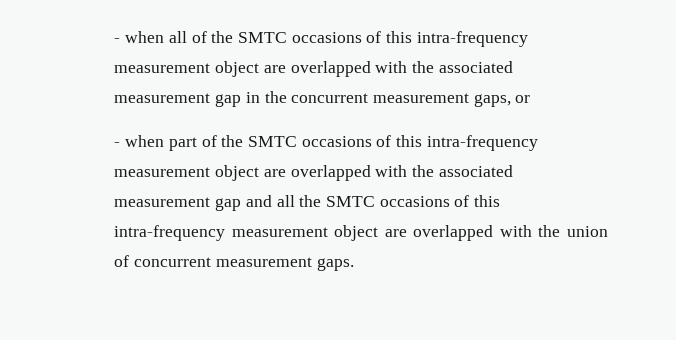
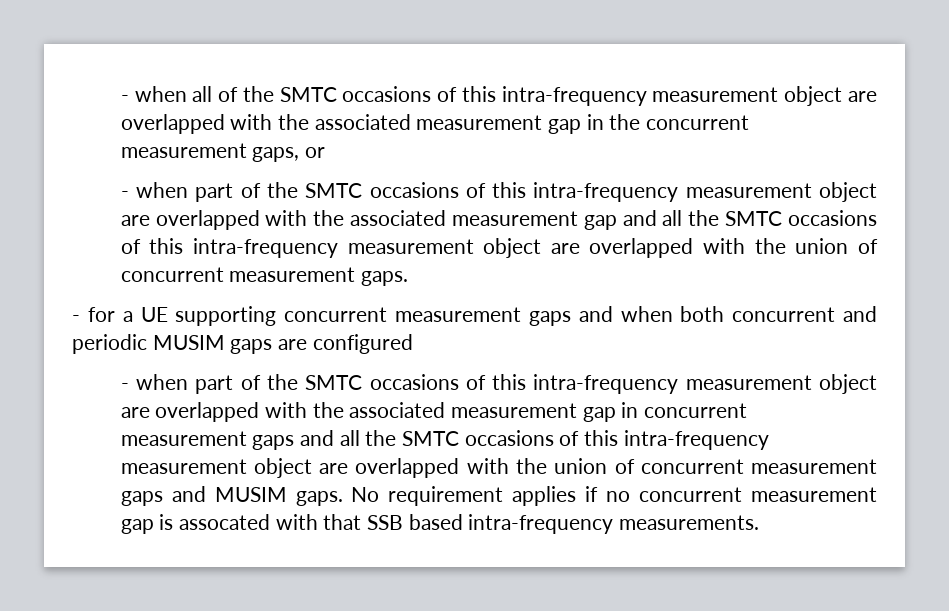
+ - for a UE supporting concurrent measurement gaps and when both concurrent and periodic MUSIM gaps are configured
+ - when part of the SMTC occasions of this intra-frequency measurement object are overlapped with the associated measurement gap in concurrent measurement gaps and all the SMTC occasions of this intra-frequency measurement object are overlapped with the union of concurrent measurement gaps and MUSIM gaps. No requirement applies if no concurrent measurement gap is assocated with that SSB based intra-frequency measurements.

